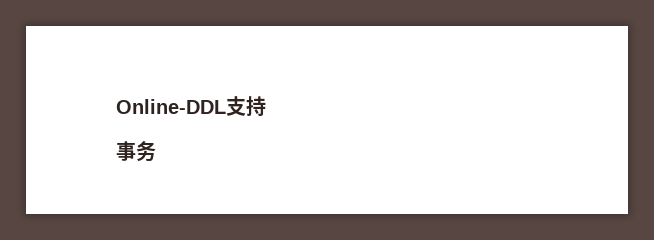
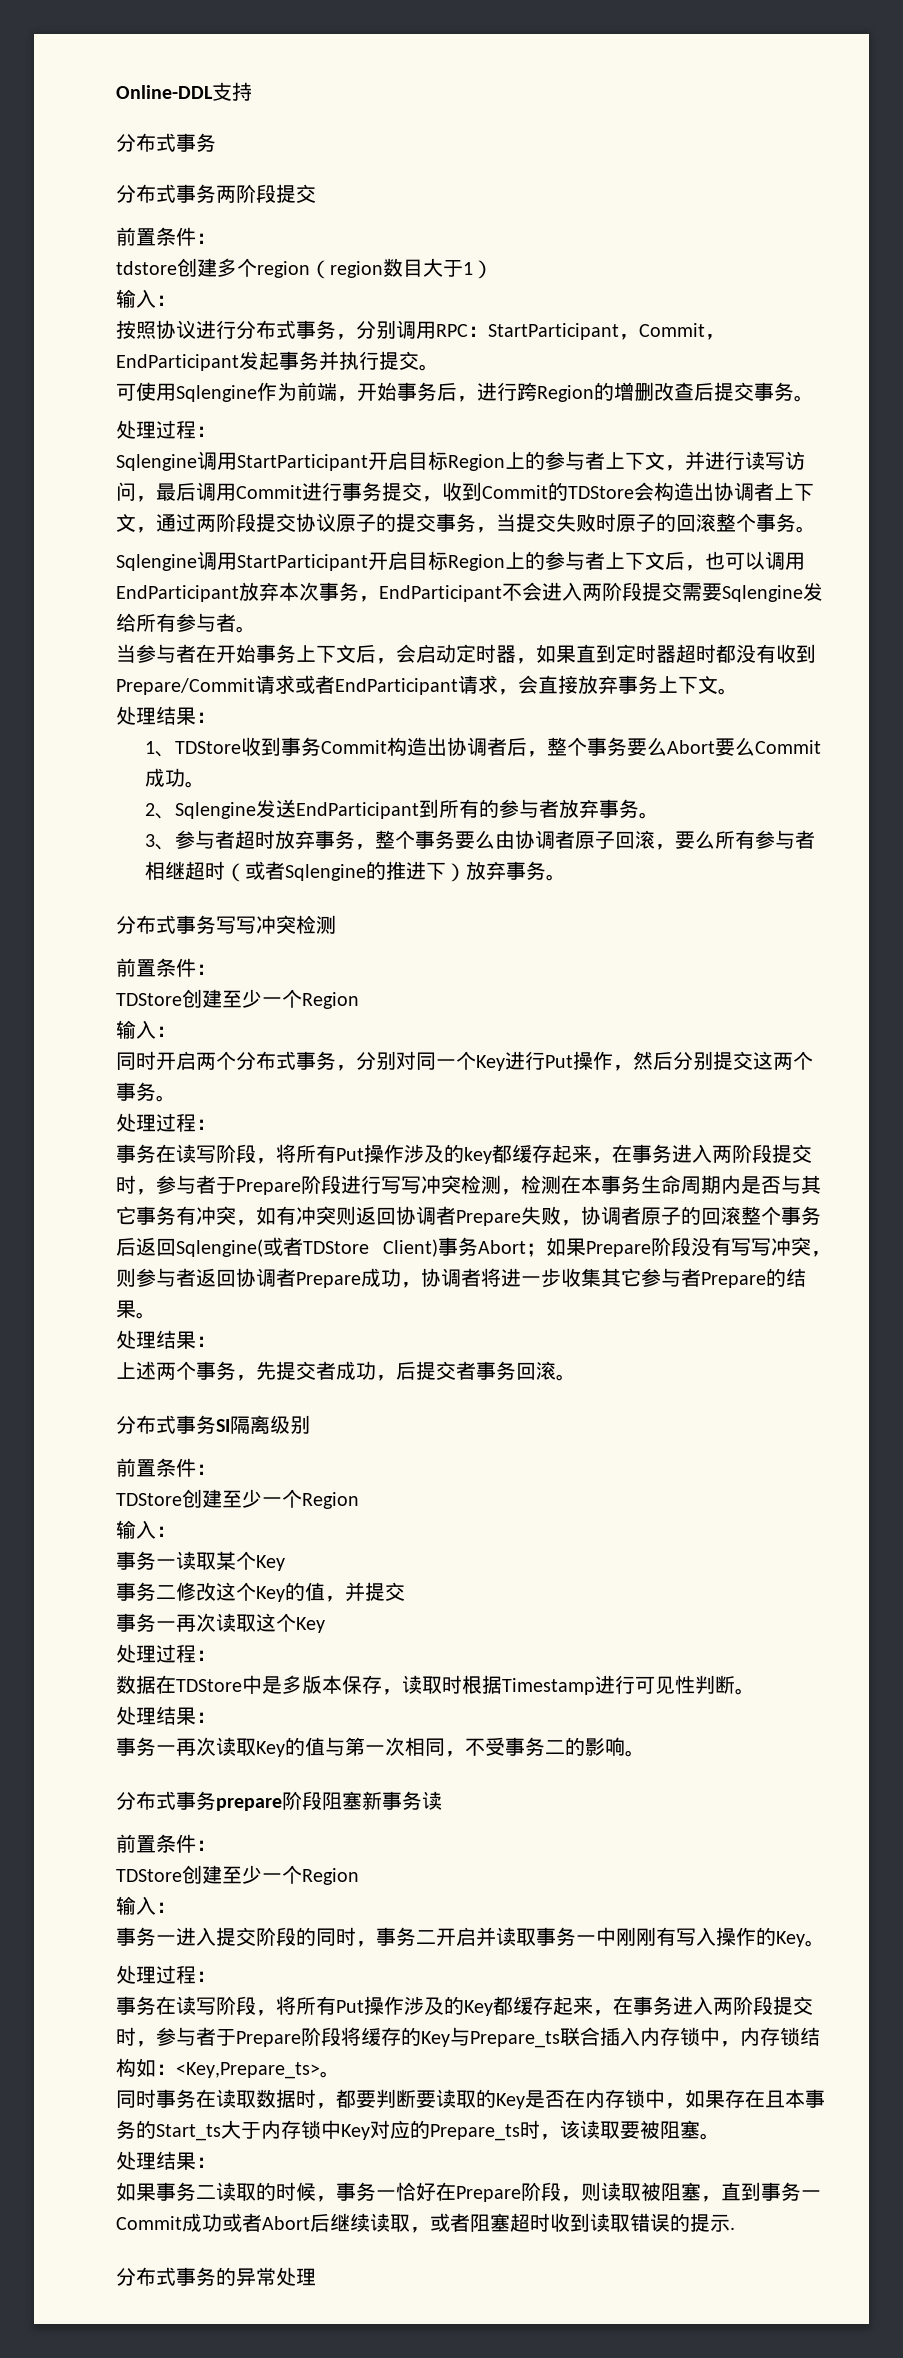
  Online-DDL支持
- 事务
+ 分布式事务
+ 分布式事务两阶段提交
+ 前置条件：
+ tdstore创建多个region（region数目大于1）
+ 输入：
+ 按照协议进行分布式事务，分别调用RPC：StartParticipant，Commit，EndParticipant发起事务并执行提交。
+ 可使用Sqlengine作为前端，开始事务后，进行跨Region的增删改查后提交事务。
+ 处理过程：
+ Sqlengine调用StartParticipant开启目标Region上的参与者上下文，并进行读写访问，最后调用Commit进行事务提交，收到Commit的TDStore会构造出协调者上下文，通过两阶段提交协议原子的提交事务，当提交失败时原子的回滚整个事务。
+ Sqlengine调用StartParticipant开启目标Region上的参与者上下文后，也可以调用EndParticipant放弃本次事务，EndParticipant不会进入两阶段提交需要Sqlengine发给所有参与者。
+ 当参与者在开始事务上下文后，会启动定时器，如果直到定时器超时都没有收到Prepare/Commit请求或者EndParticipant请求，会直接放弃事务上下文。
+ 处理结果：
+ 1、TDStore收到事务Commit构造出协调者后，整个事务要么Abort要么Commit成功。
+ 2、Sqlengine发送EndParticipant到所有的参与者放弃事务。
+ 3、参与者超时放弃事务，整个事务要么由协调者原子回滚，要么所有参与者相继超时（或者Sqlengine的推进下）放弃事务。
+ 分布式事务写写冲突检测
+ 前置条件：
+ TDStore创建至少一个Region
+ 输入：
+ 同时开启两个分布式事务，分别对同一个Key进行Put操作，然后分别提交这两个事务。
+ 处理过程：
+ 事务在读写阶段，将所有Put操作涉及的key都缓存起来，在事务进入两阶段提交时，参与者于Prepare阶段进行写写冲突检测，检测在本事务生命周期内是否与其它事务有冲突，如有冲突则返回协调者Prepare失败，协调者原子的回滚整个事务后返回Sqlengine(或者TDStore Client)事务Abort；如果Prepare阶段没有写写冲突，则参与者返回协调者Prepare成功，协调者将进一步收集其它参与者Prepare的结果。
+ 处理结果：
+ 上述两个事务，先提交者成功，后提交者事务回滚。
+ 分布式事务SI隔离级别
+ 前置条件：
+ TDStore创建至少一个Region
+ 输入：
+ 事务一读取某个Key
+ 事务二修改这个Key的值，并提交
+ 事务一再次读取这个Key
+ 处理过程：
+ 数据在TDStore中是多版本保存，读取时根据Timestamp进行可见性判断。
+ 处理结果：
+ 事务一再次读取Key的值与第一次相同，不受事务二的影响。
+ 分布式事务prepare阶段阻塞新事务读
+ 前置条件：
+ TDStore创建至少一个Region
+ 输入：
+ 事务一进入提交阶段的同时，事务二开启并读取事务一中刚刚有写入操作的Key。
+ 处理过程：
+ 事务在读写阶段，将所有Put操作涉及的Key都缓存起来，在事务进入两阶段提交时，参与者于Prepare阶段将缓存的Key与Prepare_ts联合插入内存锁中，内存锁结构如：<Key,Prepare_ts>。
+ 同时事务在读取数据时，都要判断要读取的Key是否在内存锁中，如果存在且本事务的Start_ts大于内存锁中Key对应的Prepare_ts时，该读取要被阻塞。
+ 处理结果：
+ 如果事务二读取的时候，事务一恰好在Prepare阶段，则读取被阻塞，直到事务一Commit成功或者Abort后继续读取，或者阻塞超时收到读取错误的提示.
+ 分布式事务的异常处理

